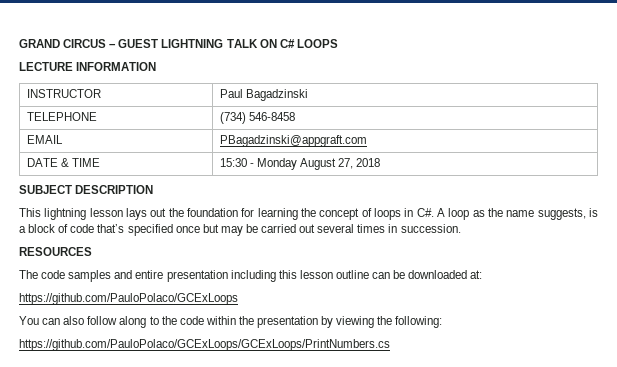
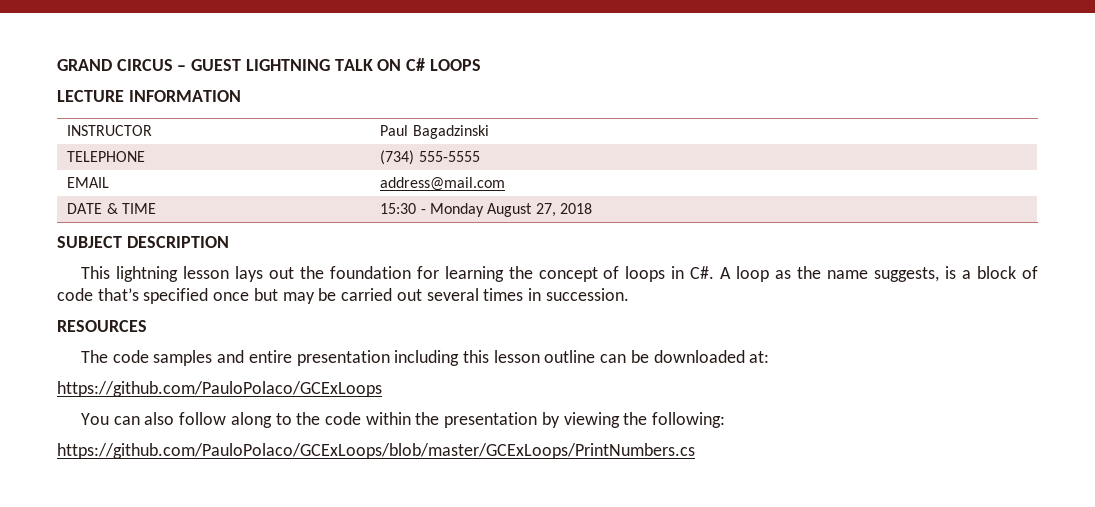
- TELEPHONE | (734) 546-8458
+ TELEPHONE | (734) 555-5555
- EMAIL | PBagadzinski@appgraft.com
+ EMAIL | address@mail.com
- https://github.com/PauloPolaco/GCExLoops/GCExLoops/PrintNumbers.cs
+ https://github.com/PauloPolaco/GCExLoops/blob/master/GCExLoops/PrintNumbers.cs

